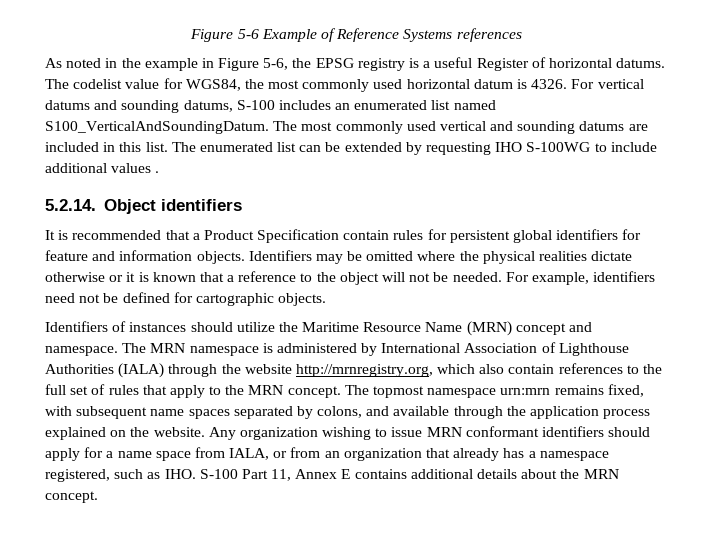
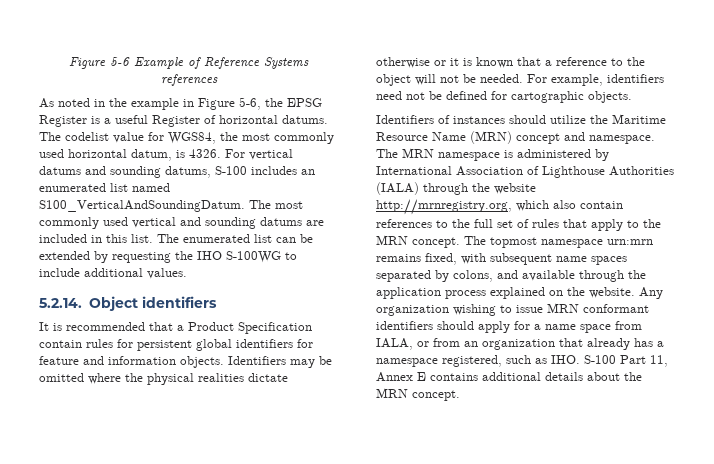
- As noted in the example in Figure 5-6, the EPSG registry is a useful Register of horizontal datums.
+ As noted in the example in Figure 5-6, the EPSG Register is a useful Register of horizontal datums.
- The codelist value for WGS84, the most commonly used horizontal datum is 4326.
+ The codelist value for WGS84, the most commonly used horizontal datum, is 4326.
- The enumerated list can be extended by requesting IHO S-100WG to include additional values .
+ The enumerated list can be extended by requesting the IHO S-100WG to include additional values.

